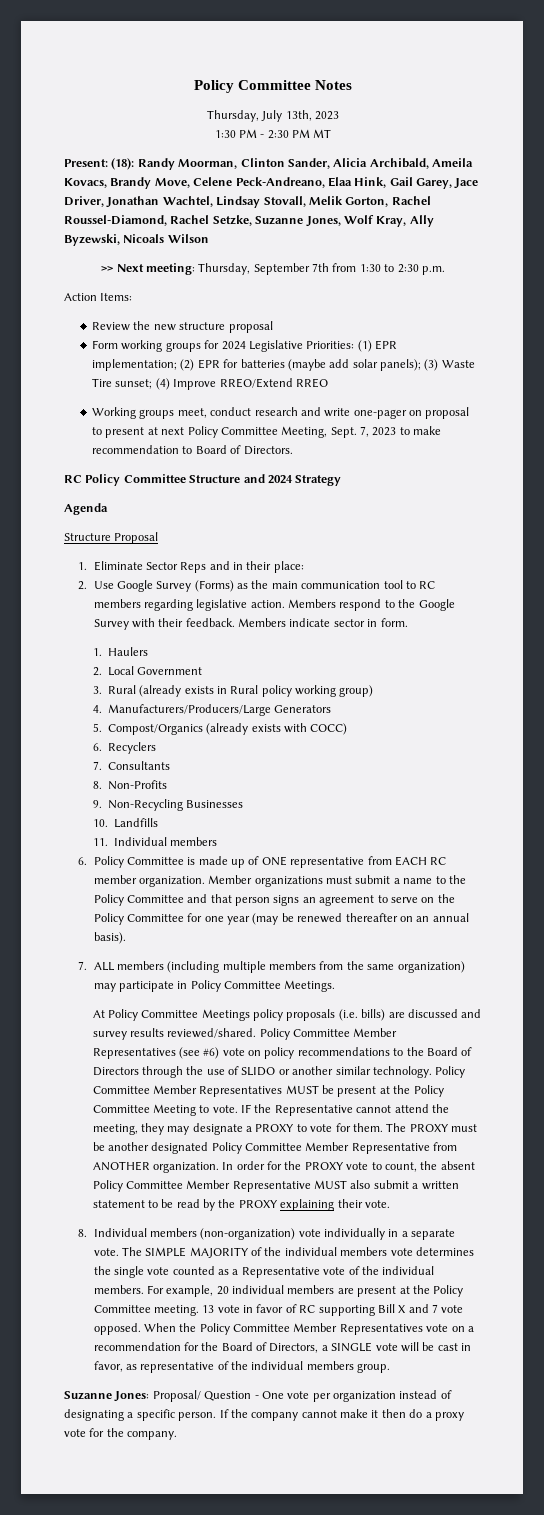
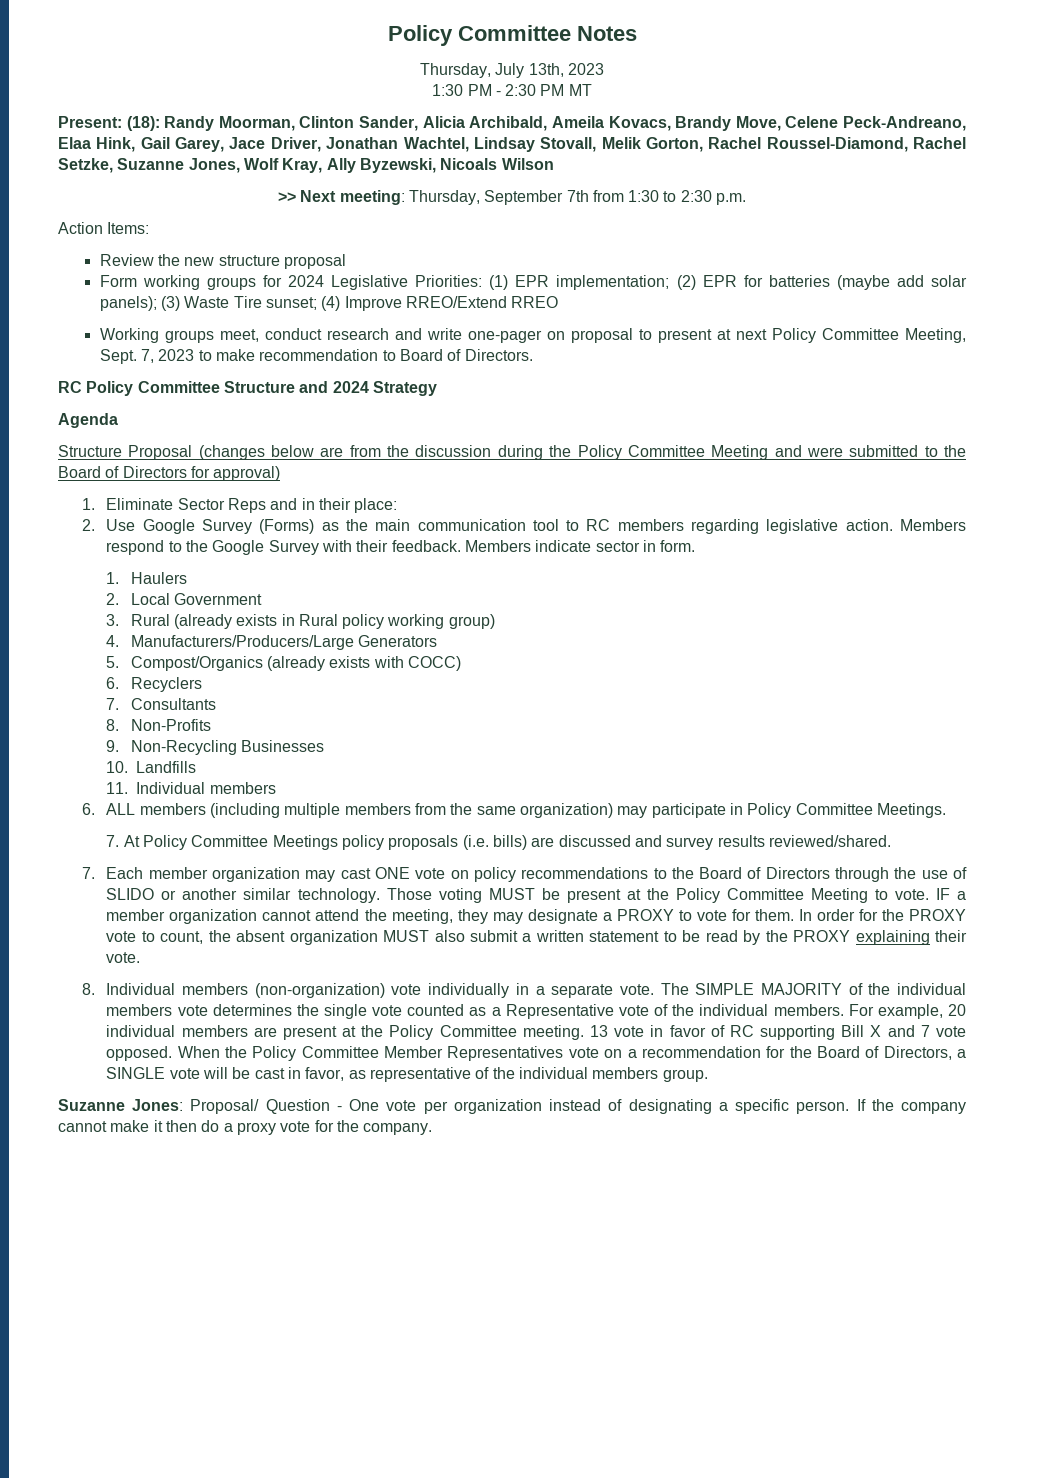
- Structure Proposal
+ Structure Proposal (changes below are from the discussion during the Policy Committee Meeting and were submitted to the Board of Directors for approval)
- 6. Policy Committee is made up of ONE representative from EACH RC member organization. Member organizations must submit a name to the Policy Committee and that person signs an agreement to serve on the Policy Committee for one year (may be renewed thereafter on an annual basis).
- 7. ALL members (including multiple members from the same organization) may participate in Policy Committee Meetings.
+ 6. ALL members (including multiple members from the same organization) may participate in Policy Committee Meetings.
- At Policy Committee Meetings policy proposals (i.e. bills) are discussed and survey results reviewed/shared. Policy Committee Member Representatives (see #6) vote on policy recommendations to the Board of Directors through the use of SLIDO or another similar technology.
+ 7. At Policy Committee Meetings policy proposals (i.e. bills) are discussed and survey results reviewed/shared.
+ 7. Each member organization may cast ONE vote on policy recommendations to the Board of Directors through the use of SLIDO or another similar technology.
- Policy Committee Member Representatives MUST be present at the Policy Committee Meeting to vote.
+ Those voting MUST be present at the Policy Committee Meeting to vote.
- IF the Representative cannot attend the meeting, they may designate a PROXY to vote for them.
+ IF a member organization cannot attend the meeting, they may designate a PROXY to vote for them.
- The PROXY must be another designated Policy Committee Member Representative from ANOTHER organization.
- In order for the PROXY vote to count, the absent Policy Committee Member Representative MUST also submit a written statement to be read by the PROXY explaining their vote.
+ In order for the PROXY vote to count, the absent organization MUST also submit a written statement to be read by the PROXY explaining their vote.

